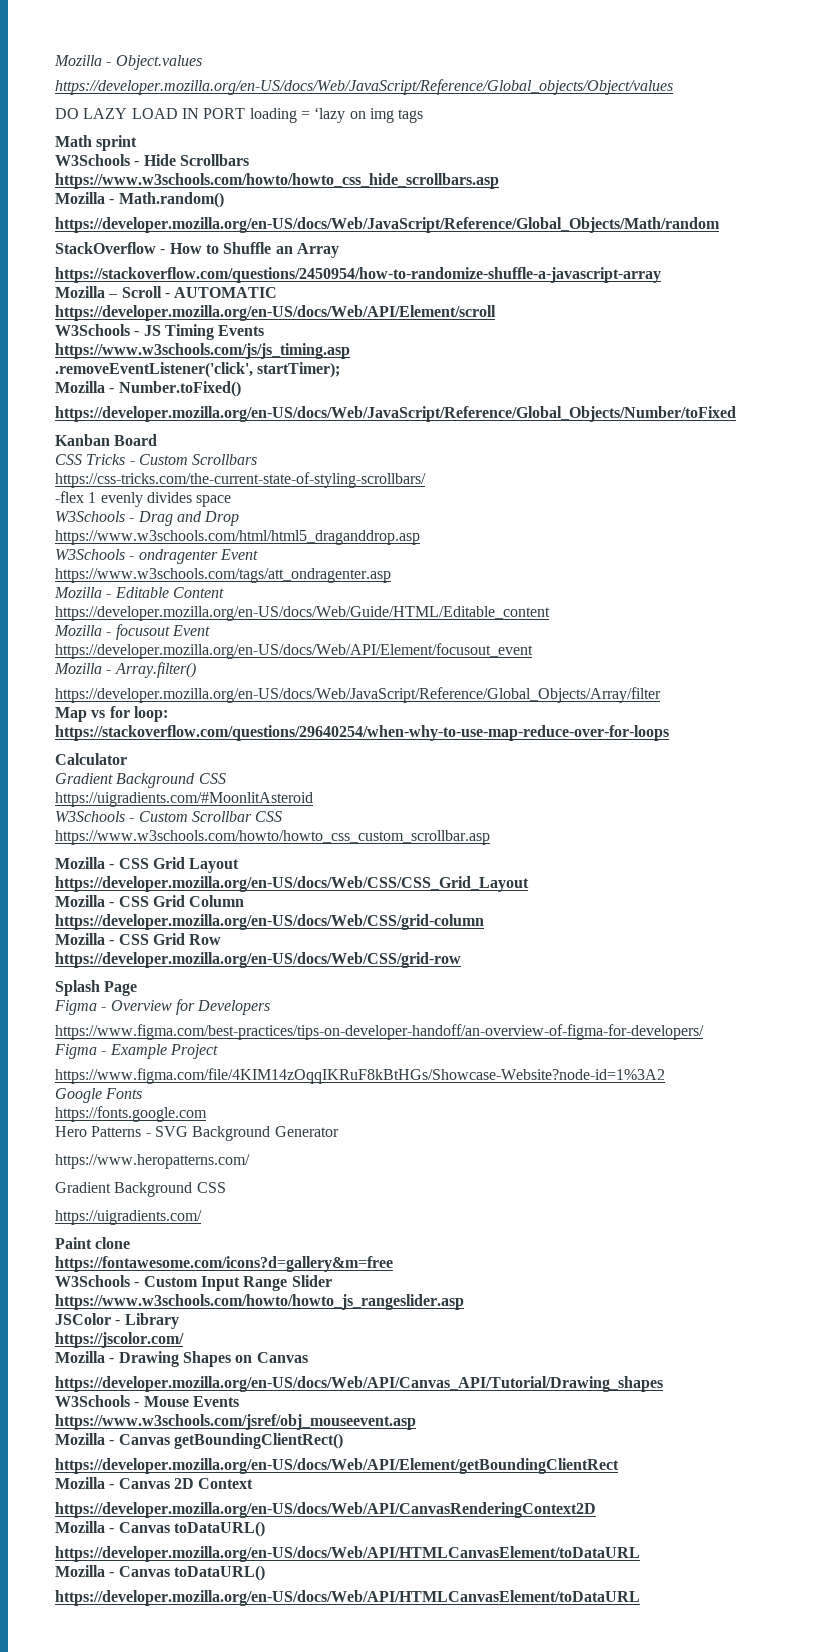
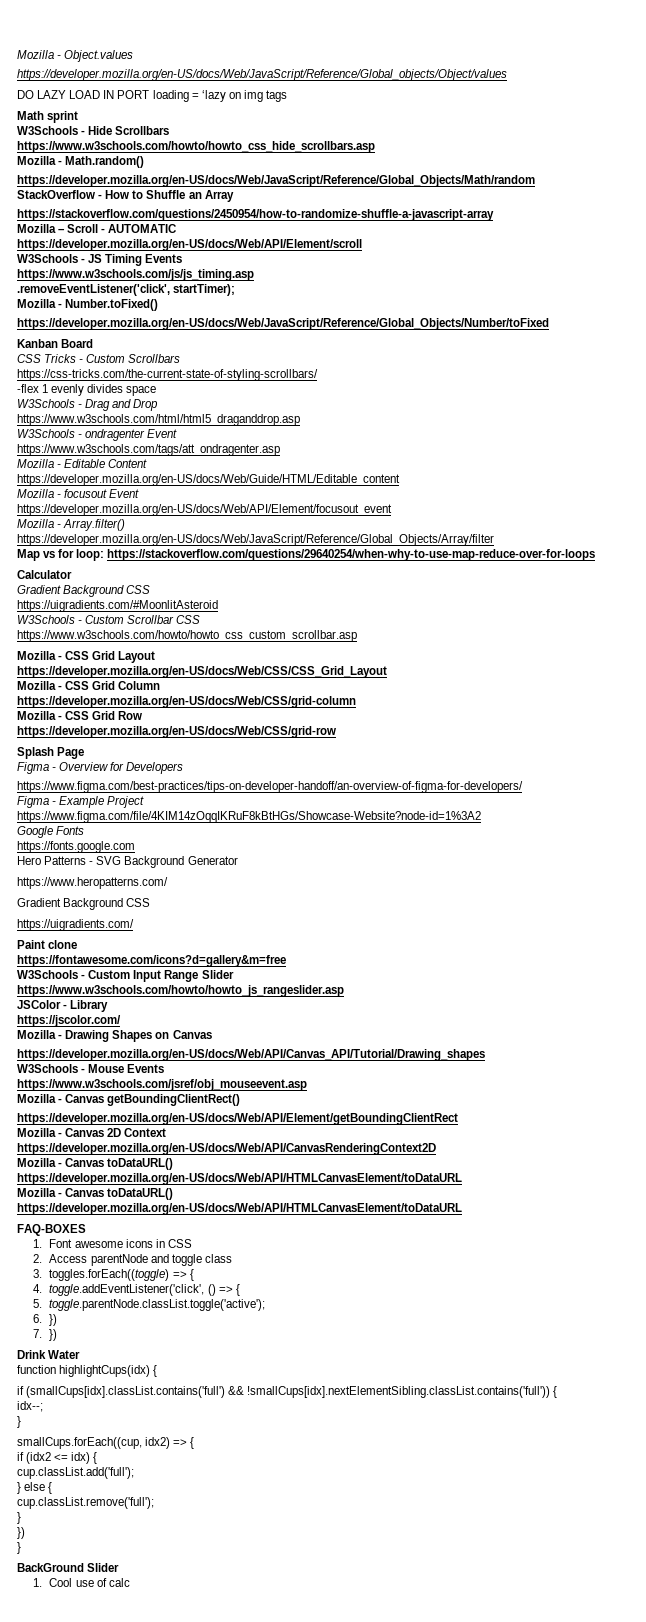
+ FAQ-BOXES
+ 1. Font awesome icons in CSS
+ 2. Access parentNode and toggle class
+ 3. toggles.forEach((toggle) => {
+ 4. toggle.addEventListener('click', () => {
+ 5. toggle.parentNode.classList.toggle('active');
+ 6. })
+ 7. })
+ Drink Water
+ function highlightCups(idx) {
+ if (smallCups[idx].classList.contains('full') && !smallCups[idx].nextElementSibling.classList.contains('full')) {
+ idx--;
+ }
+ smallCups.forEach((cup, idx2) => {
+ if (idx2 <= idx) {
+ cup.classList.add('full');
+ } else {
+ cup.classList.remove('full');
+ }
+ })
+ }
+ BackGround Slider
+ 1. Cool use of calc

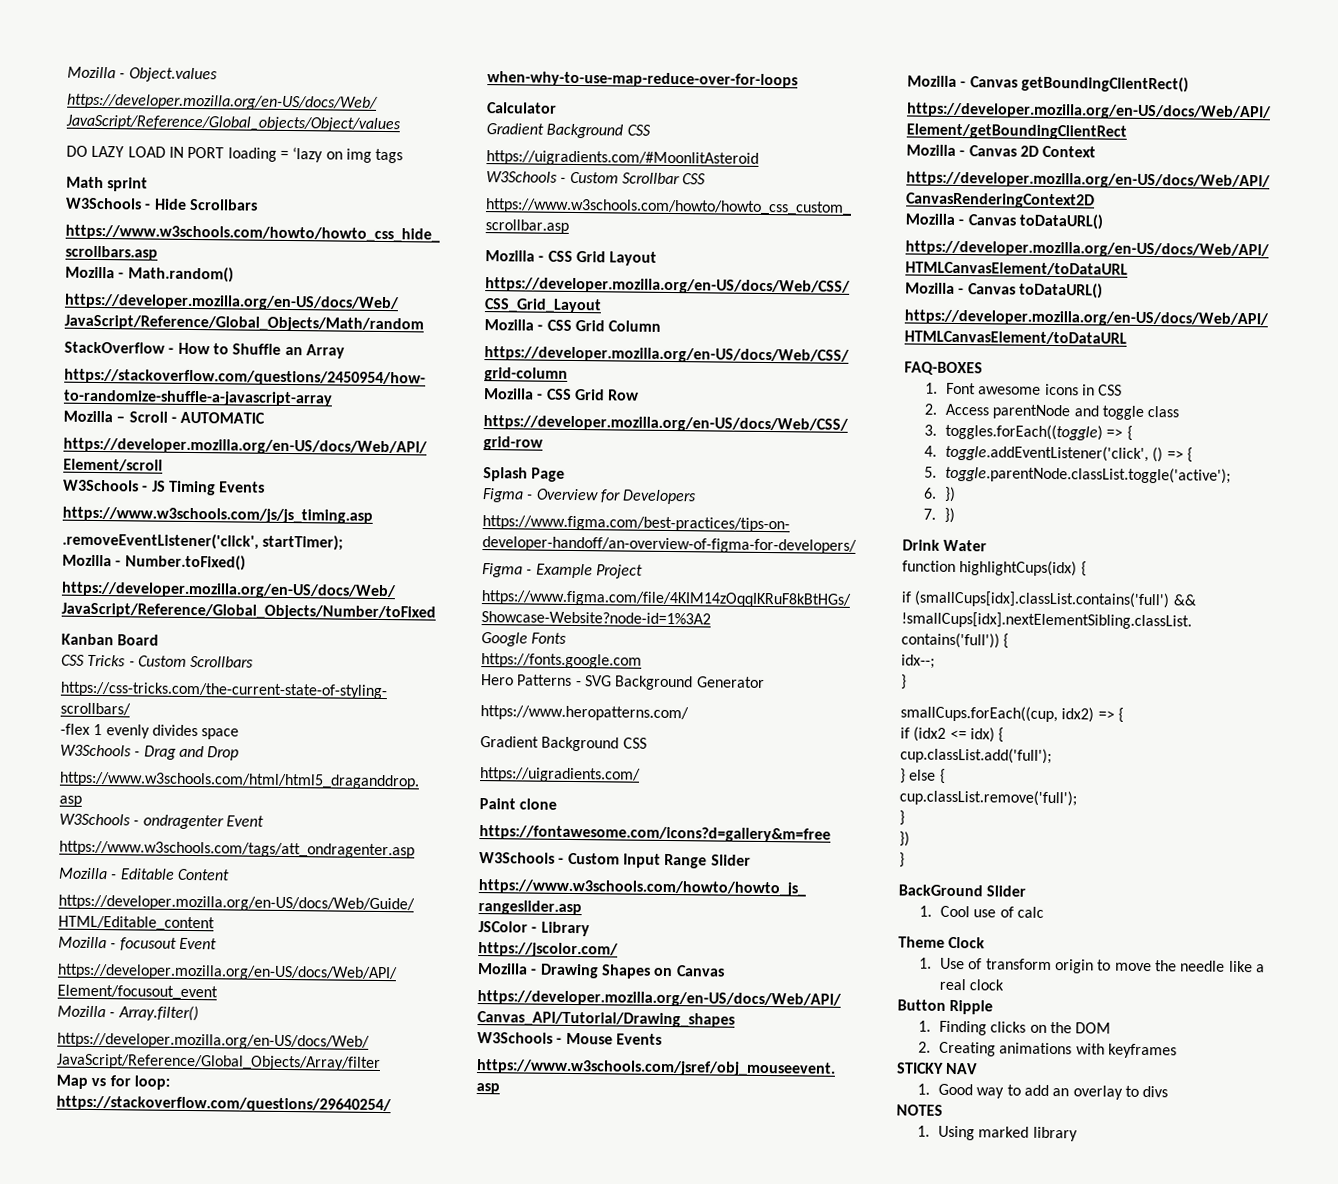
+ Theme Clock
+ 1. Use of transform origin to move the needle like a real clock
+ Button Ripple
+ 1. Finding clicks on the DOM
+ 2. Creating animations with keyframes
+ STICKY NAV
+ 1. Good way to add an overlay to divs
+ NOTES
+ 1. Using marked library

